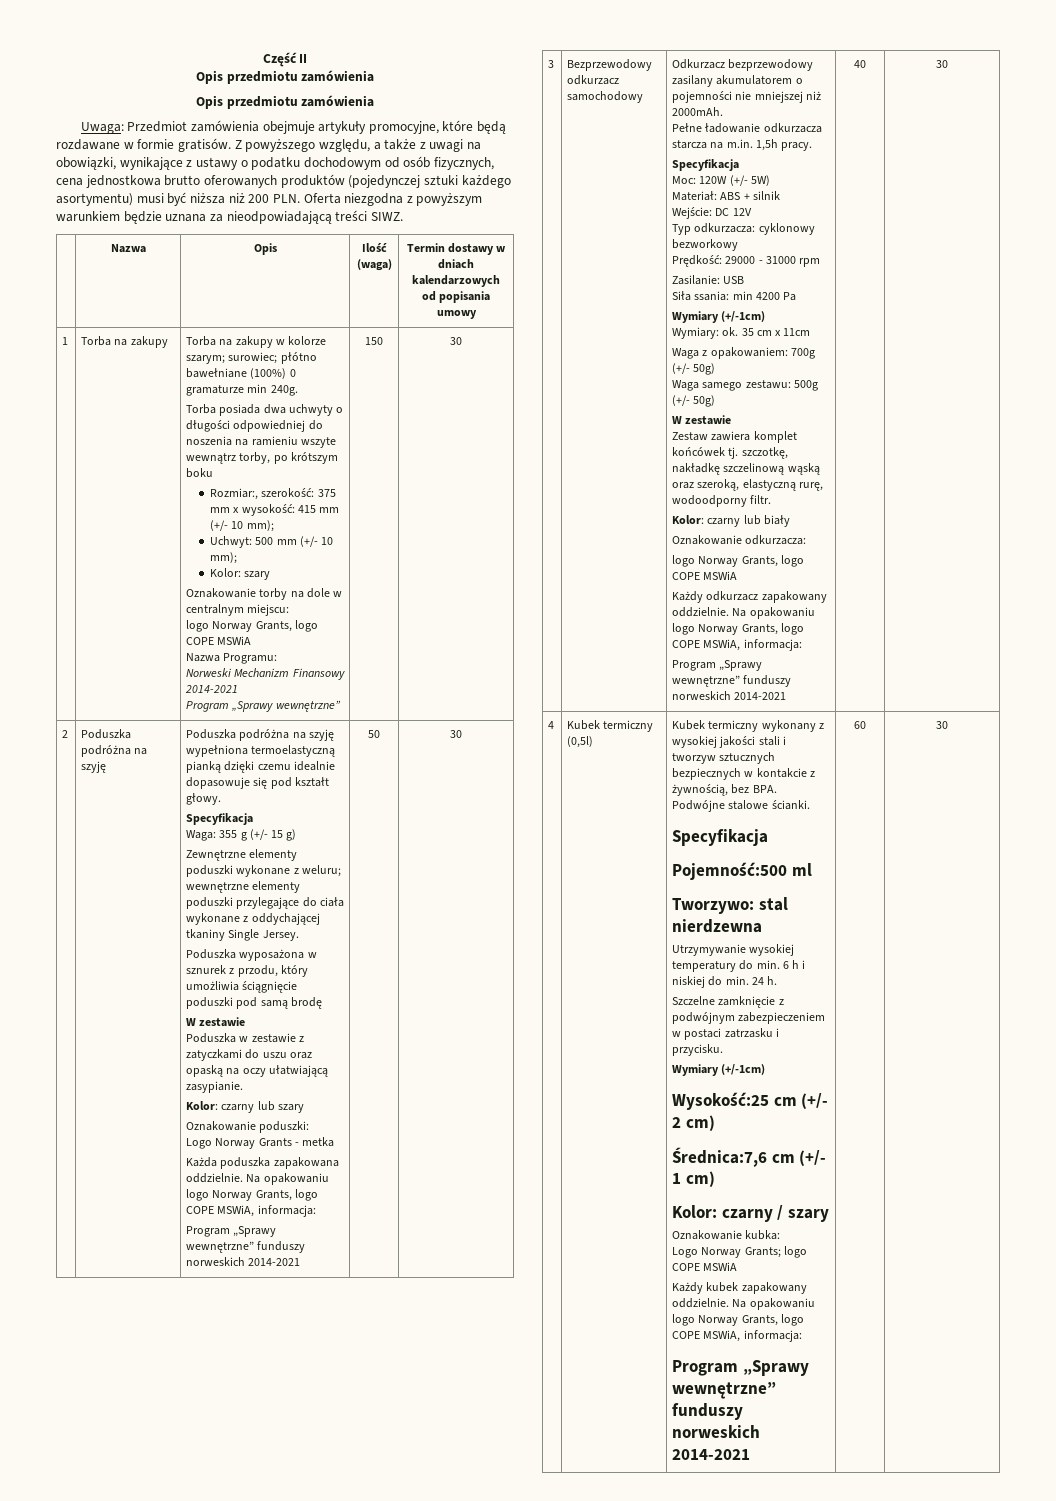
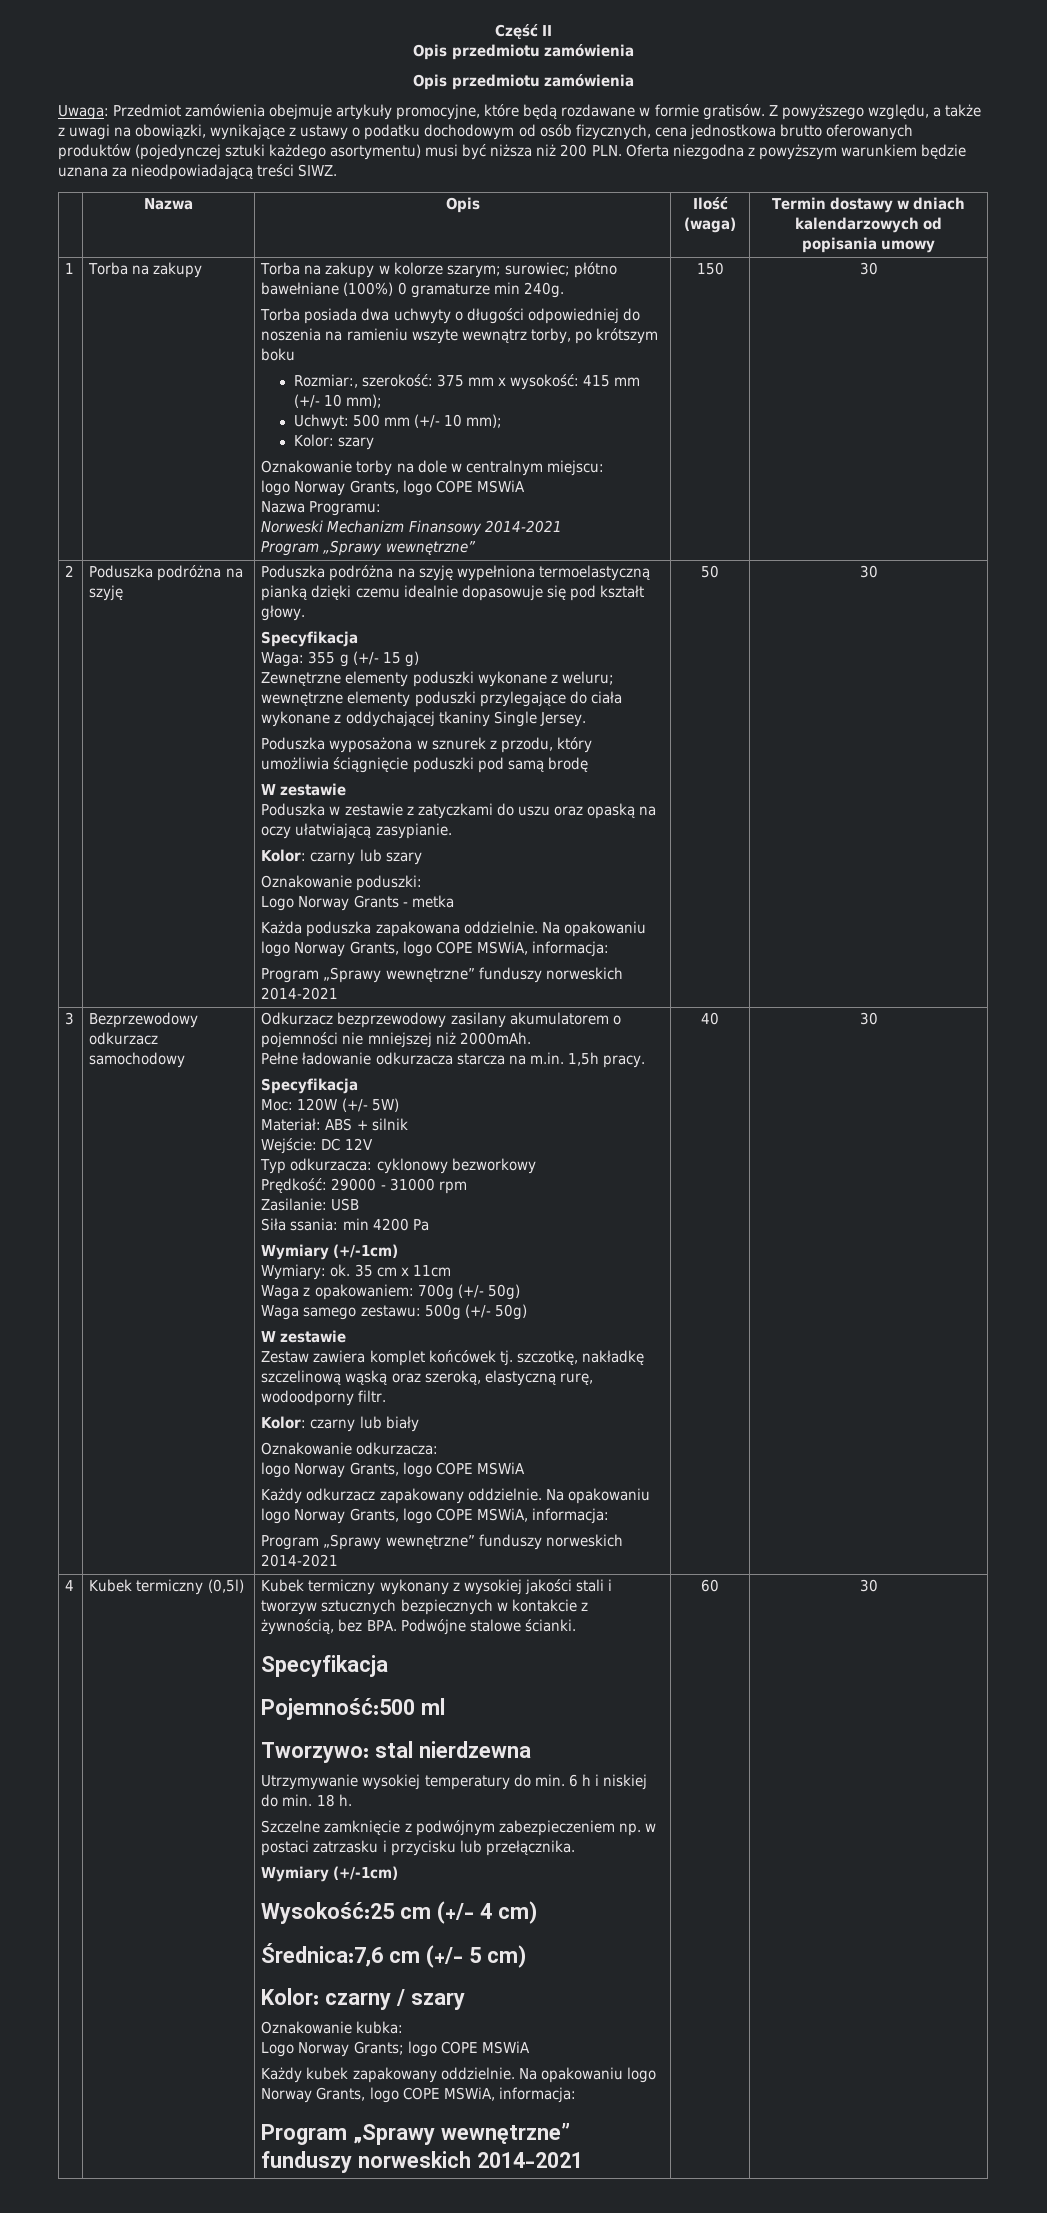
- Utrzymywanie wysokiej temperatury do min. 6 h i niskiej do min. 24 h.
+ Utrzymywanie wysokiej temperatury do min. 6 h i niskiej do min. 18 h.
- Szczelne zamknięcie z podwójnym zabezpieczeniem w postaci zatrzasku i przycisku.
+ Szczelne zamknięcie z podwójnym zabezpieczeniem np. w postaci zatrzasku i przycisku lub przełącznika.
- Wysokość:25 cm (+/- 2 cm)
+ Wysokość:25 cm (+/- 4 cm)
- Średnica:7,6 cm (+/- 1 cm)
+ Średnica:7,6 cm (+/- 5 cm)

